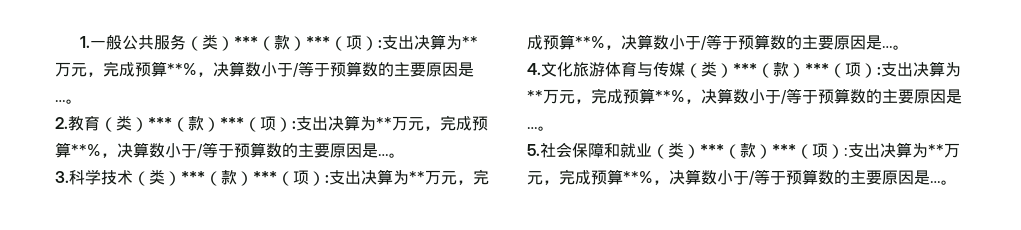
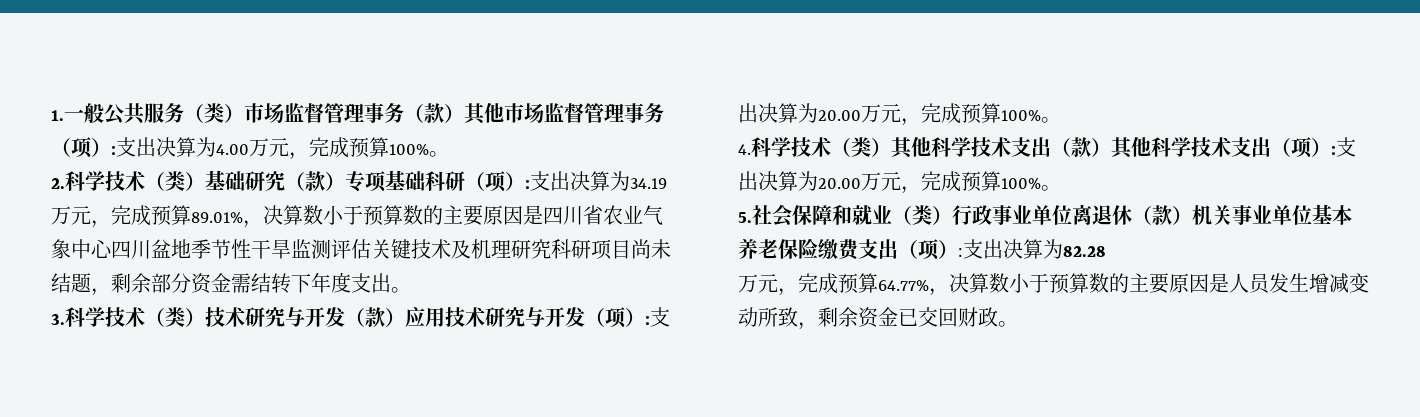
- 1.一般公共服务（类）***（款）***（项）:支出决算为**万元，完成预算**%，决算数小于/等于预算数的主要原因是…。
- 2.教育（类）***（款）***（项）:支出决算为**万元，完成预算**%，决算数小于/等于预算数的主要原因是…。
+ 1.一般公共服务（类）市场监督管理事务（款）其他市场监督管理事务（项）:支出决算为4.00万元，完成预算100%。
+ 2.科学技术（类）基础研究（款）专项基础科研（项）:支出决算为34.19万元，完成预算89.01%，决算数小于预算数的主要原因是四川省农业气象中心四川盆地季节性干旱监测评估关键技术及机理研究科研项目尚未结题，剩余部分资金需结转下年度支出。
- 3.科学技术（类）***（款）***（项）:支出决算为**万元，完成预算**%，决算数小于/等于预算数的主要原因是…。
- 4.文化旅游体育与传媒（类）***（款）***（项）:支出决算为**万元，完成预算**%，决算数小于/等于预算数的主要原因是…。
+ 3.科学技术（类）技术研究与开发（款）应用技术研究与开发（项）:支出决算为20.00万元，完成预算100%。
+ 4.科学技术（类）其他科学技术支出（款）其他科学技术支出（项）:支出决算为20.00万元，完成预算100%。
- 5.社会保障和就业（类）***（款）***（项）:支出决算为**万元，完成预算**%，决算数小于/等于预算数的主要原因是…。
+ 5.社会保障和就业（类）行政事业单位离退休（款）机关事业单位基本养老保险缴费支出（项）:支出决算为82.28
+ 万元，完成预算64.77%，决算数小于预算数的主要原因是人员发生增减变动所致，剩余资金已交回财政。

